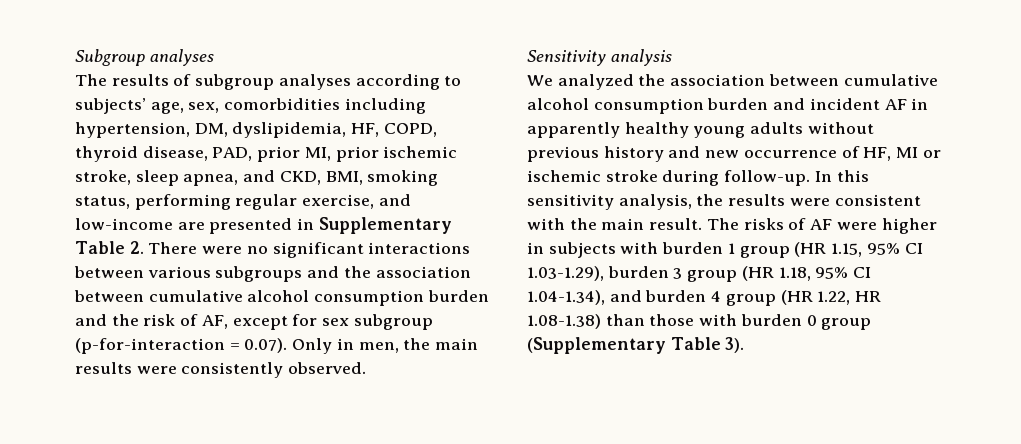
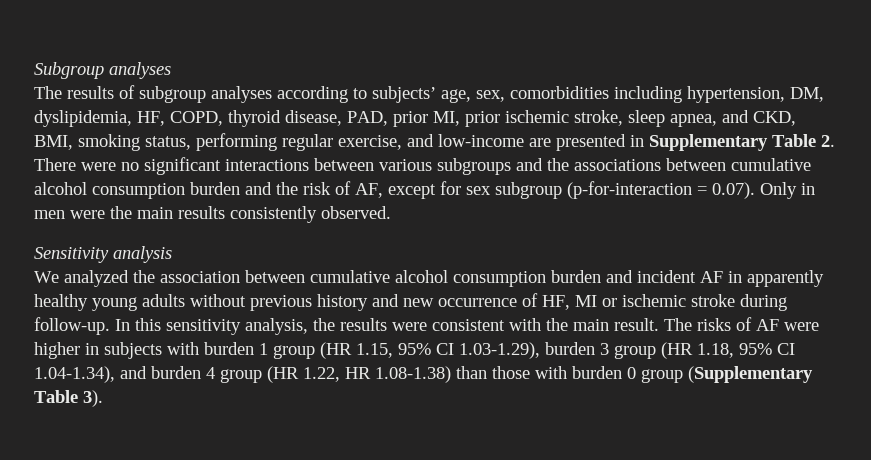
- The results of subgroup analyses according to subjects’ age, sex, comorbidities including hypertension, DM, dyslipidemia, HF, COPD, thyroid disease, PAD, prior MI, prior ischemic stroke, sleep apnea, and CKD, BMI, smoking status, performing regular exercise, and low-income are presented in Supplementary Table 2. There were no significant interactions between various subgroups and the association between cumulative alcohol consumption burden and the risk of AF, except for sex subgroup (p-for-interaction = 0.07). Only in men, the main results were consistently observed.
+ The results of subgroup analyses according to subjects’ age, sex, comorbidities including hypertension, DM, dyslipidemia, HF, COPD, thyroid disease, PAD, prior MI, prior ischemic stroke, sleep apnea, and CKD, BMI, smoking status, performing regular exercise, and low-income are presented in Supplementary Table 2. There were no significant interactions between various subgroups and the associations between cumulative alcohol consumption burden and the risk of AF, except for sex subgroup (p-for-interaction = 0.07). Only in men were the main results consistently observed.

